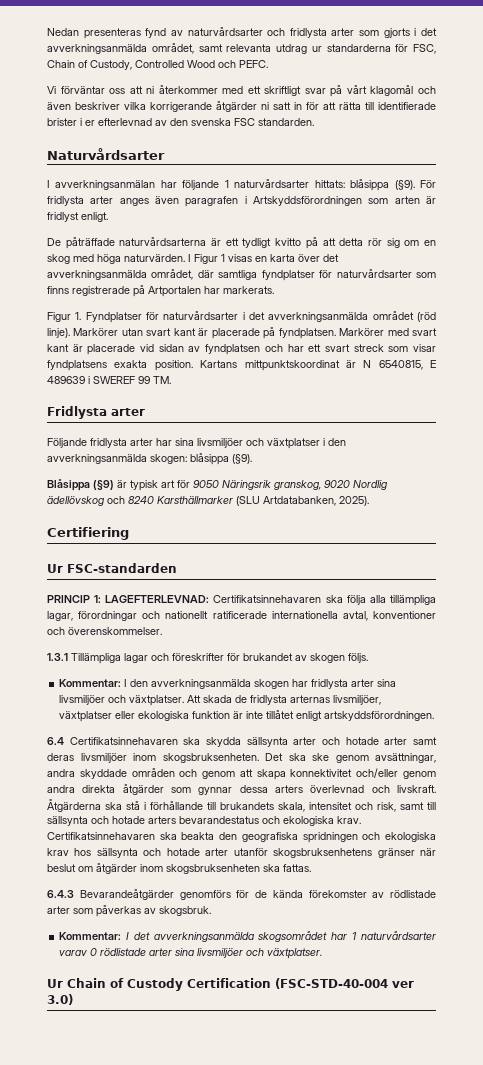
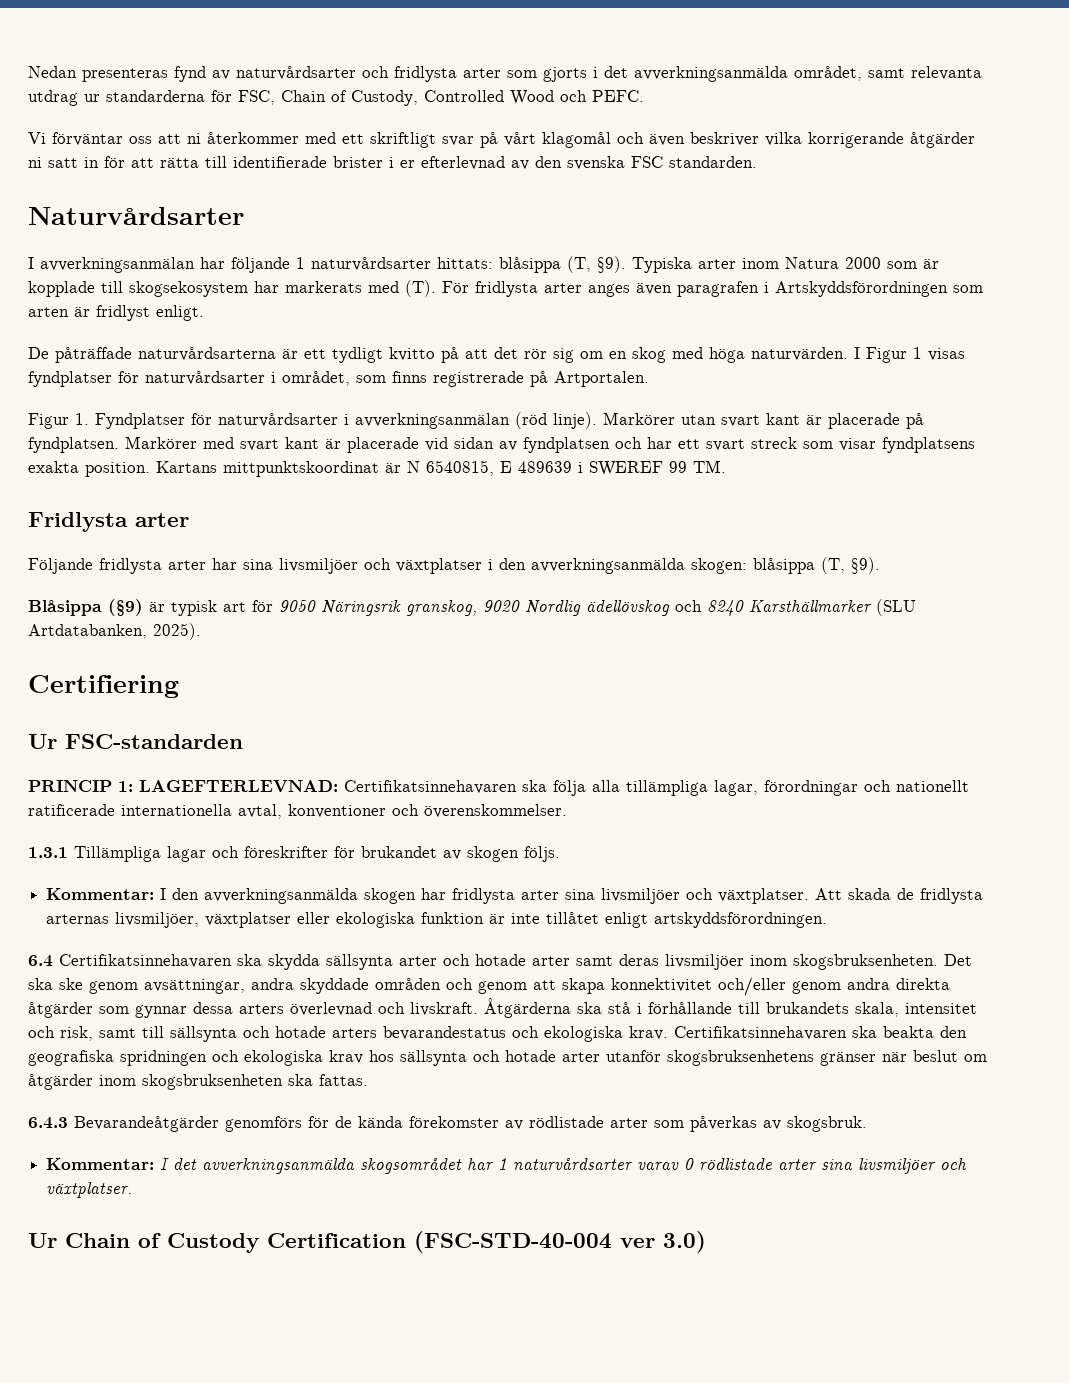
- I avverkningsanmälan har följande 1 naturvårdsarter hittats: blåsippa (§9). För fridlysta arter anges även paragrafen i Artskyddsförordningen som arten är fridlyst enligt.
+ I avverkningsanmälan har följande 1 naturvårdsarter hittats: blåsippa (T, §9). Typiska arter inom Natura 2000 som är kopplade till skogsekosystem har markerats med (T). För fridlysta arter anges även paragrafen i Artskyddsförordningen som arten är fridlyst enligt.
- De påträffade naturvårdsarterna är ett tydligt kvitto på att detta rör sig om en skog med höga naturvärden.
+ De påträffade naturvårdsarterna är ett tydligt kvitto på att det rör sig om en skog med höga naturvärden.
- I Figur 1 visas en karta över det avverkningsanmälda området, där samtliga fyndplatser för naturvårdsarter som finns registrerade på Artportalen har markerats.
+ I Figur 1 visas fyndplatser för naturvårdsarter i området, som finns registrerade på Artportalen.
- Figur 1. Fyndplatser för naturvårdsarter i det avverkningsanmälda området (röd linje).
+ Figur 1. Fyndplatser för naturvårdsarter i avverkningsanmälan (röd linje).
- Följande fridlysta arter har sina livsmiljöer och växtplatser i den avverkningsanmälda skogen: blåsippa (§9).
+ Följande fridlysta arter har sina livsmiljöer och växtplatser i den avverkningsanmälda skogen: blåsippa (T, §9).

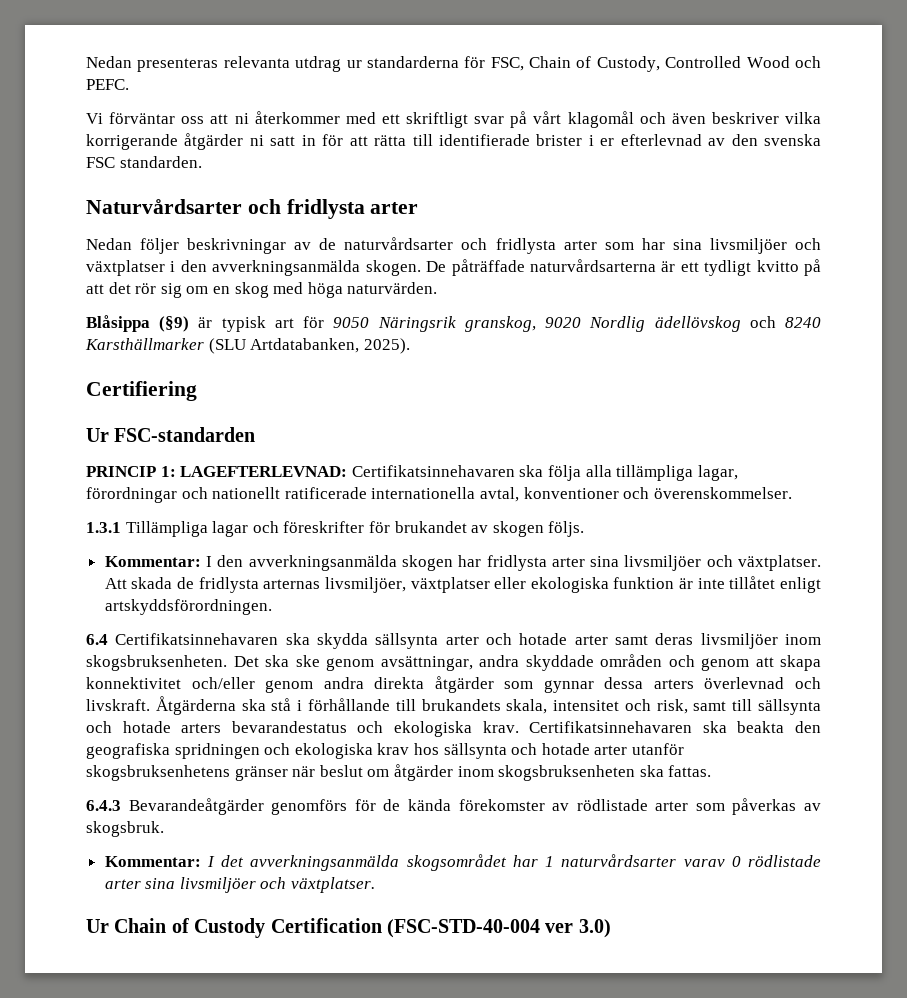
- Nedan presenteras fynd av naturvårdsarter och fridlysta arter som gjorts i det avverkningsanmälda området, samt relevanta utdrag ur standarderna för FSC, Chain of Custody, Controlled Wood och PEFC.
+ Nedan presenteras relevanta utdrag ur standarderna för FSC, Chain of Custody, Controlled Wood och PEFC.
- Naturvårdsarter
- I avverkningsanmälan har följande 1 naturvårdsarter hittats: blåsippa (T, §9). Typiska arter inom Natura 2000 som är kopplade till skogsekosystem har markerats med (T). För fridlysta arter anges även paragrafen i Artskyddsförordningen som arten är fridlyst enligt.
- De påträffade naturvårdsarterna är ett tydligt kvitto på att det rör sig om en skog med höga naturvärden. I Figur 1 visas fyndplatser för naturvårdsarter i området, som finns registrerade på Artportalen.
- Figur 1. Fyndplatser för naturvårdsarter i avverkningsanmälan (röd linje). Markörer utan svart kant är placerade på fyndplatsen. Markörer med svart kant är placerade vid sidan av fyndplatsen och har ett svart streck som visar fyndplatsens exakta position. Kartans mittpunktskoordinat är N 6540815, E 489639 i SWEREF 99 TM.
- Fridlysta arter
- Följande fridlysta arter har sina livsmiljöer och växtplatser i den avverkningsanmälda skogen: blåsippa (T, §9).
+ Naturvårdsarter och fridlysta arter
+ Nedan följer beskrivningar av de naturvårdsarter och fridlysta arter som har sina livsmiljöer och växtplatser i den avverkningsanmälda skogen. De påträffade naturvårdsarterna är ett tydligt kvitto på att det rör sig om en skog med höga naturvärden.

